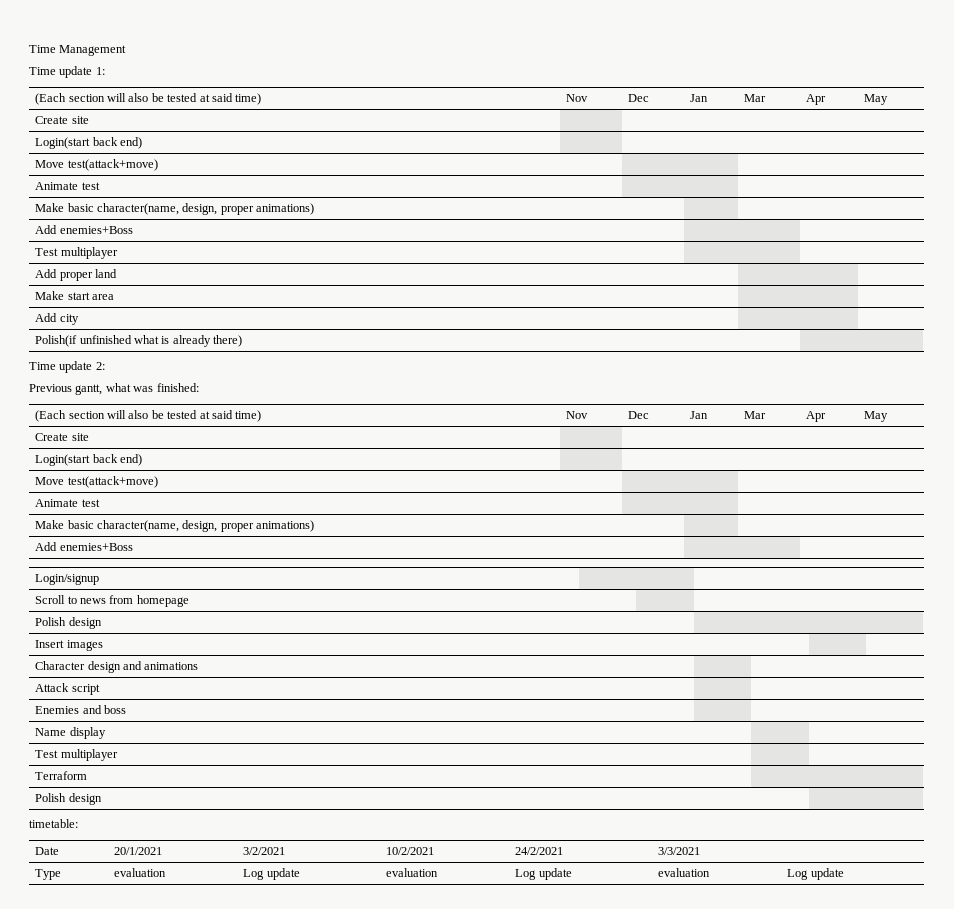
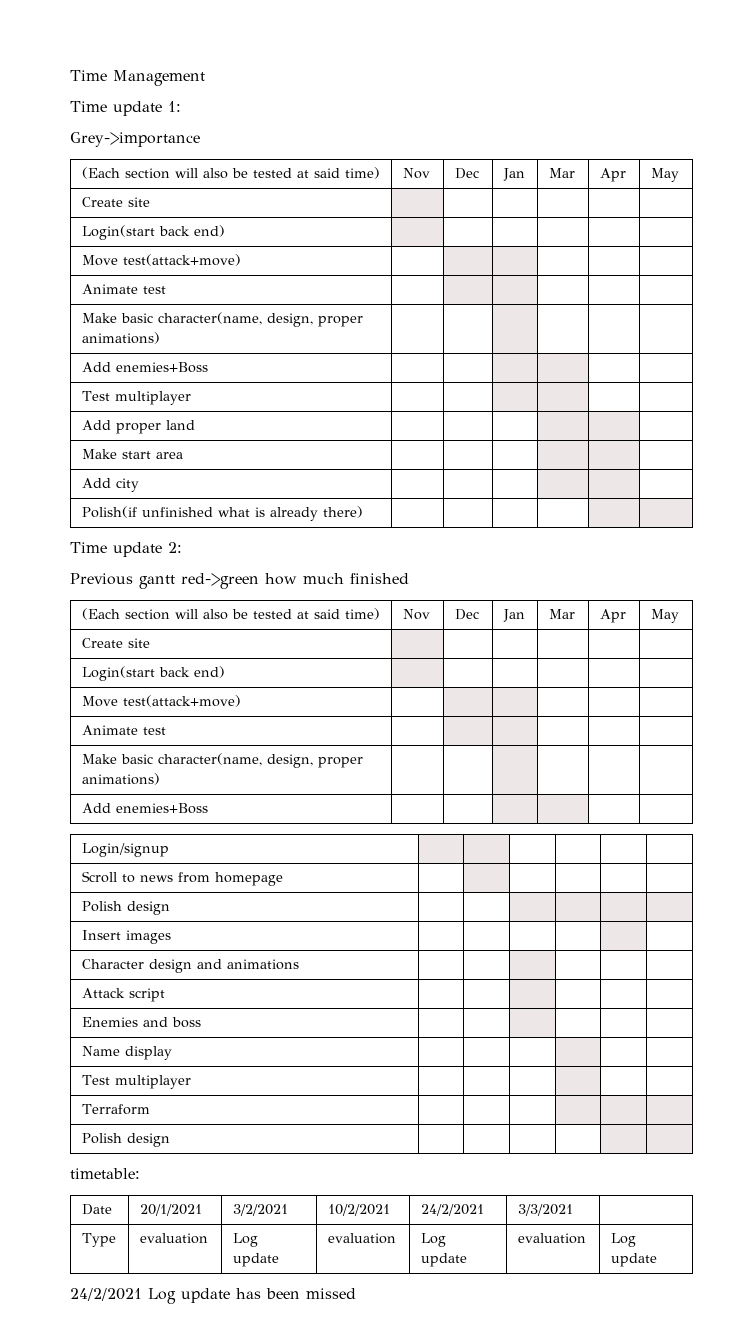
+ Grey->importance
- Previous gantt, what was finished:
+ Previous gantt red->green how much finished
+ 24/2/2021 Log update has been missed

